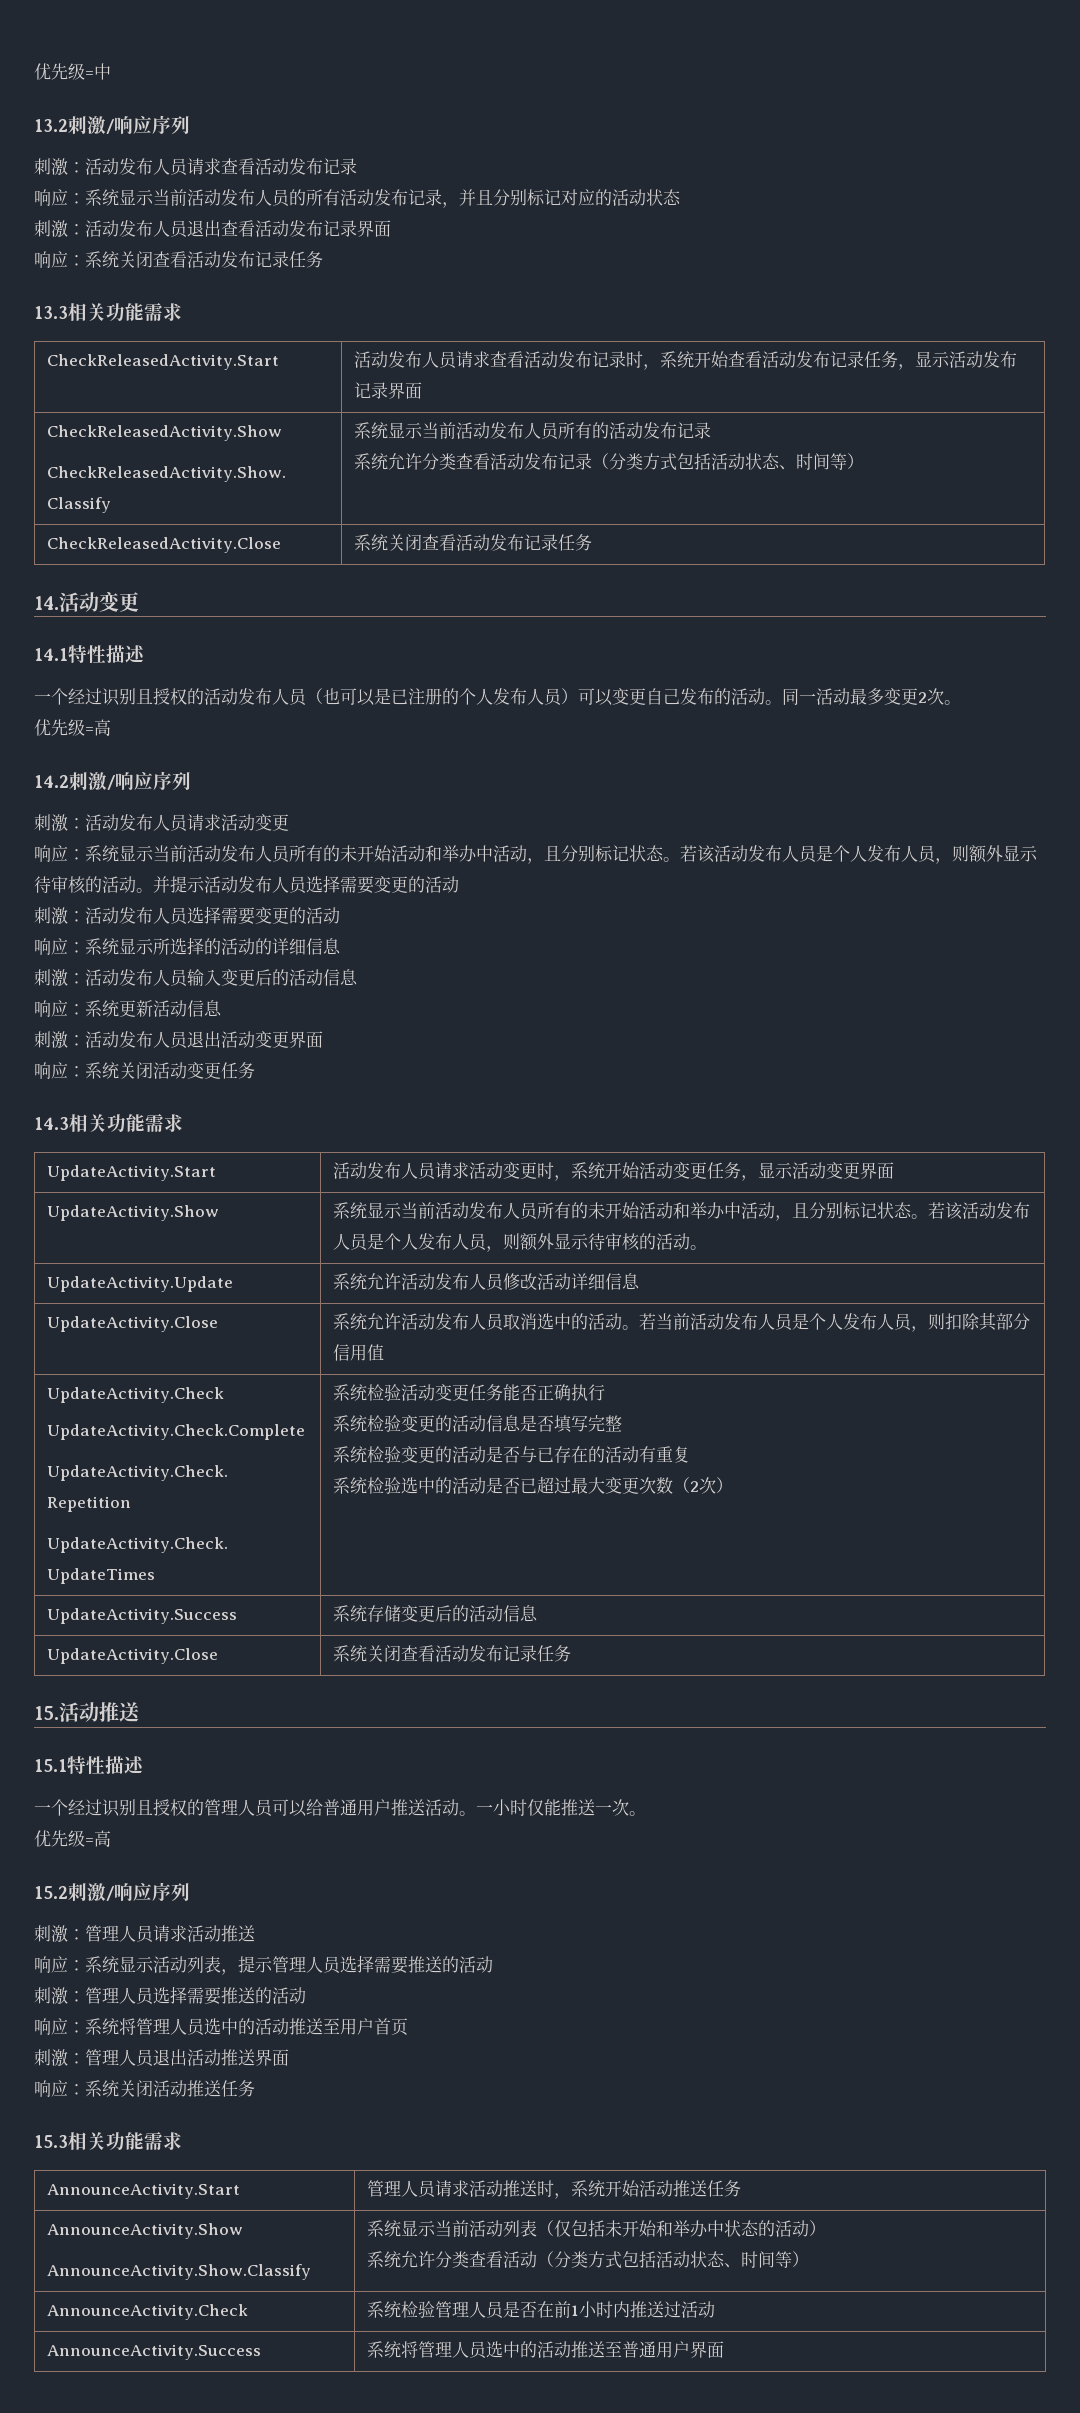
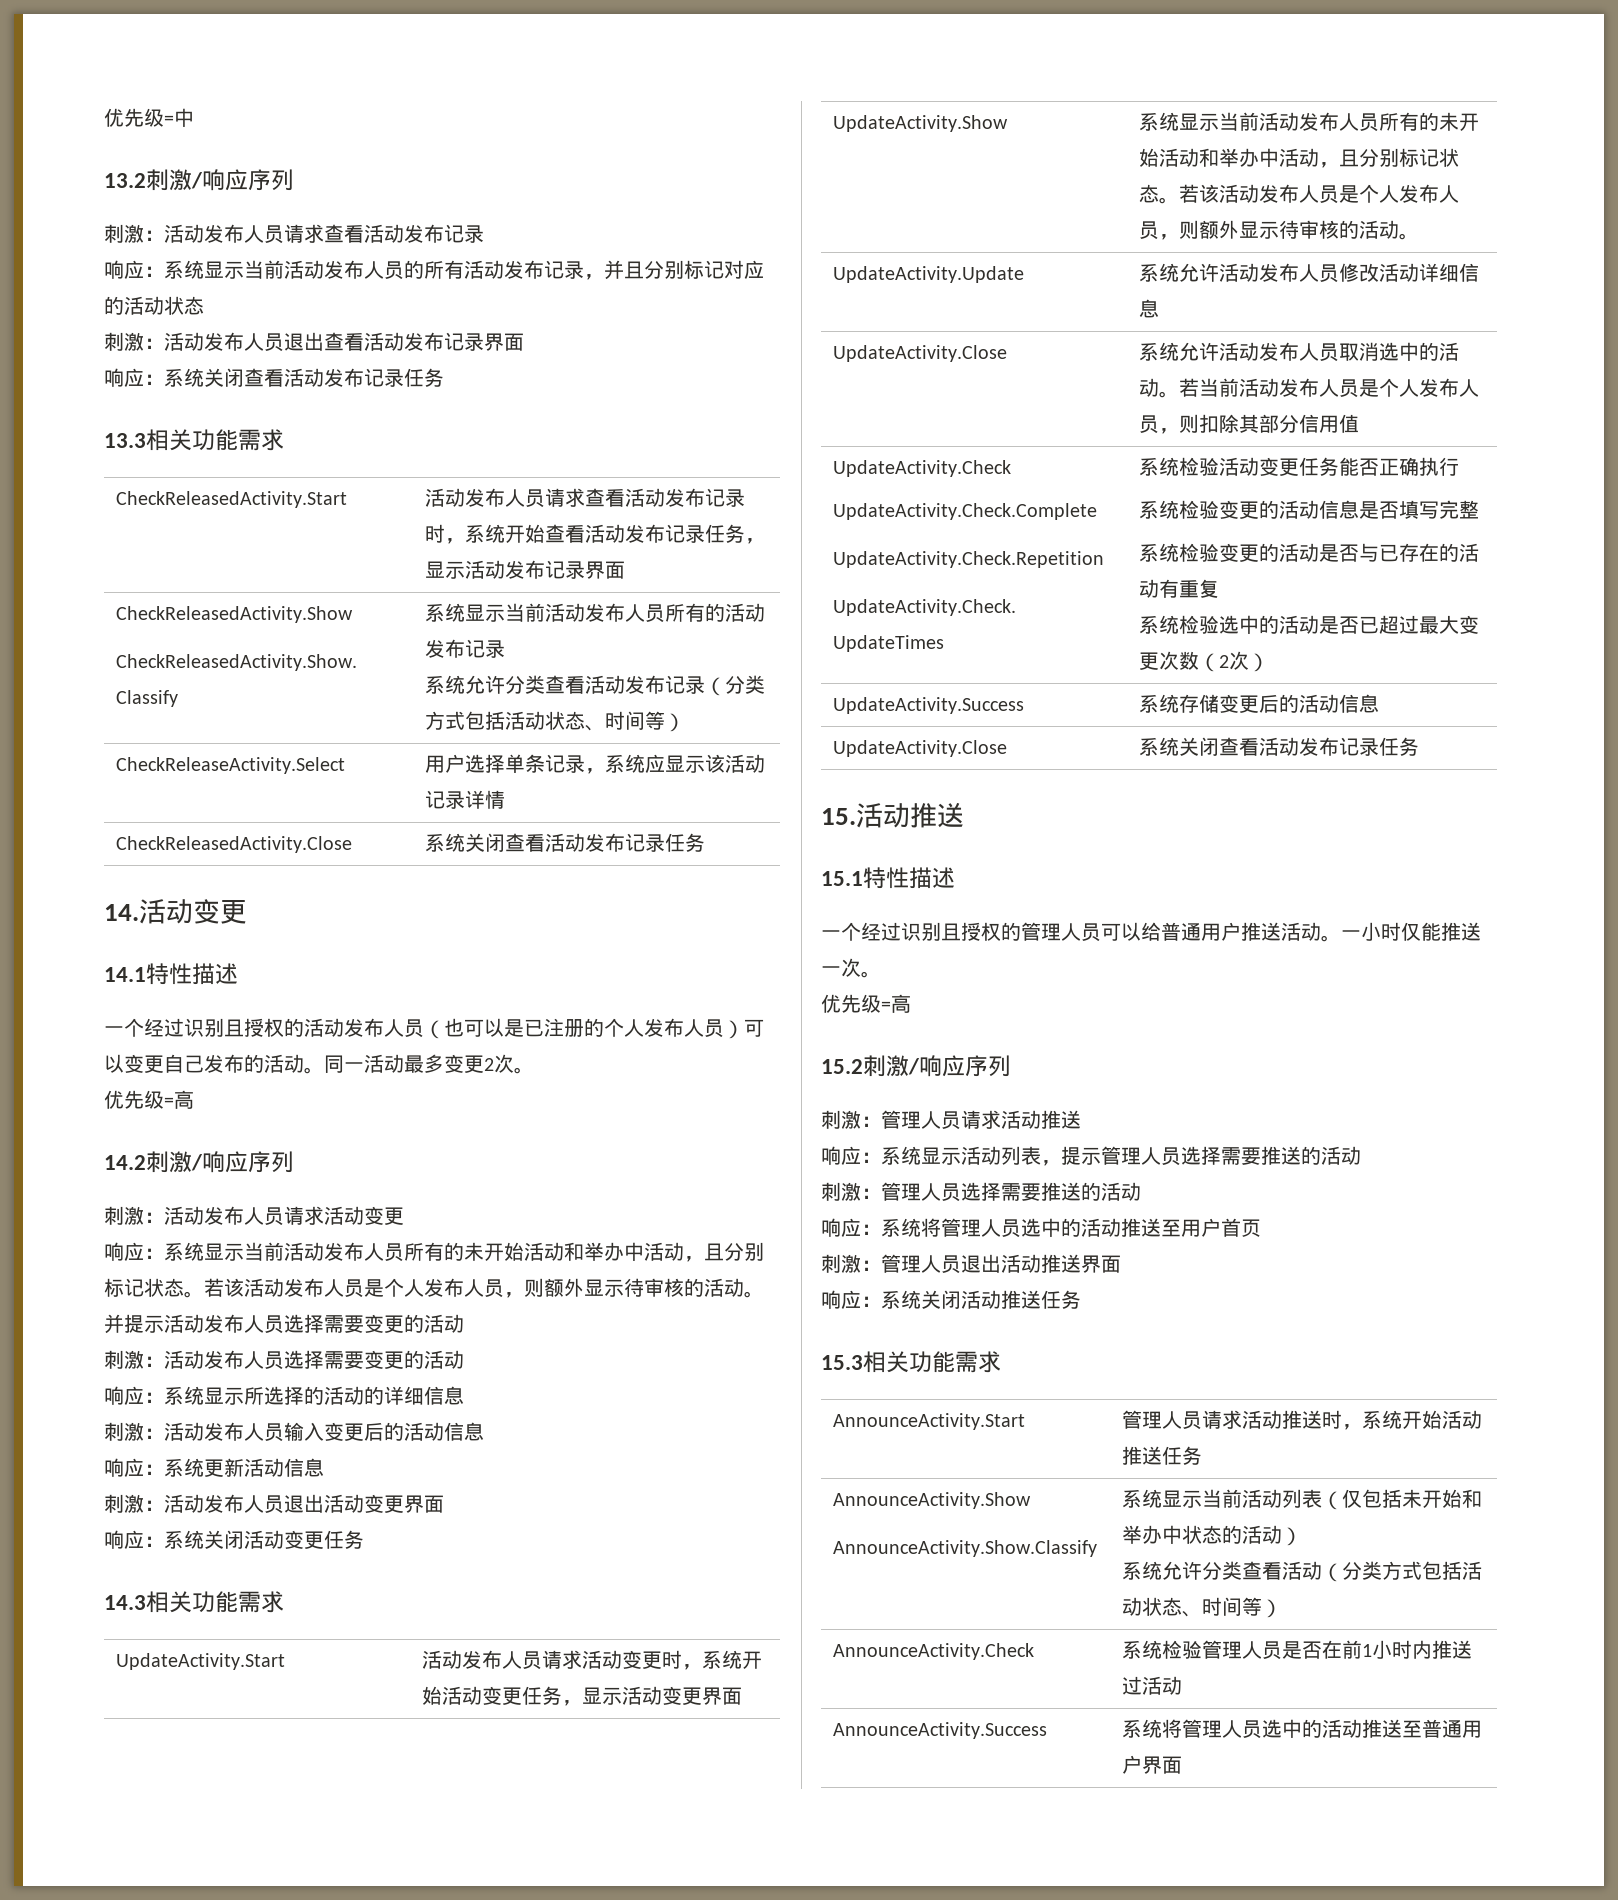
+ CheckReleaseActivity.Select | 用户选择单条记录，系统应显示该活动记录详情

